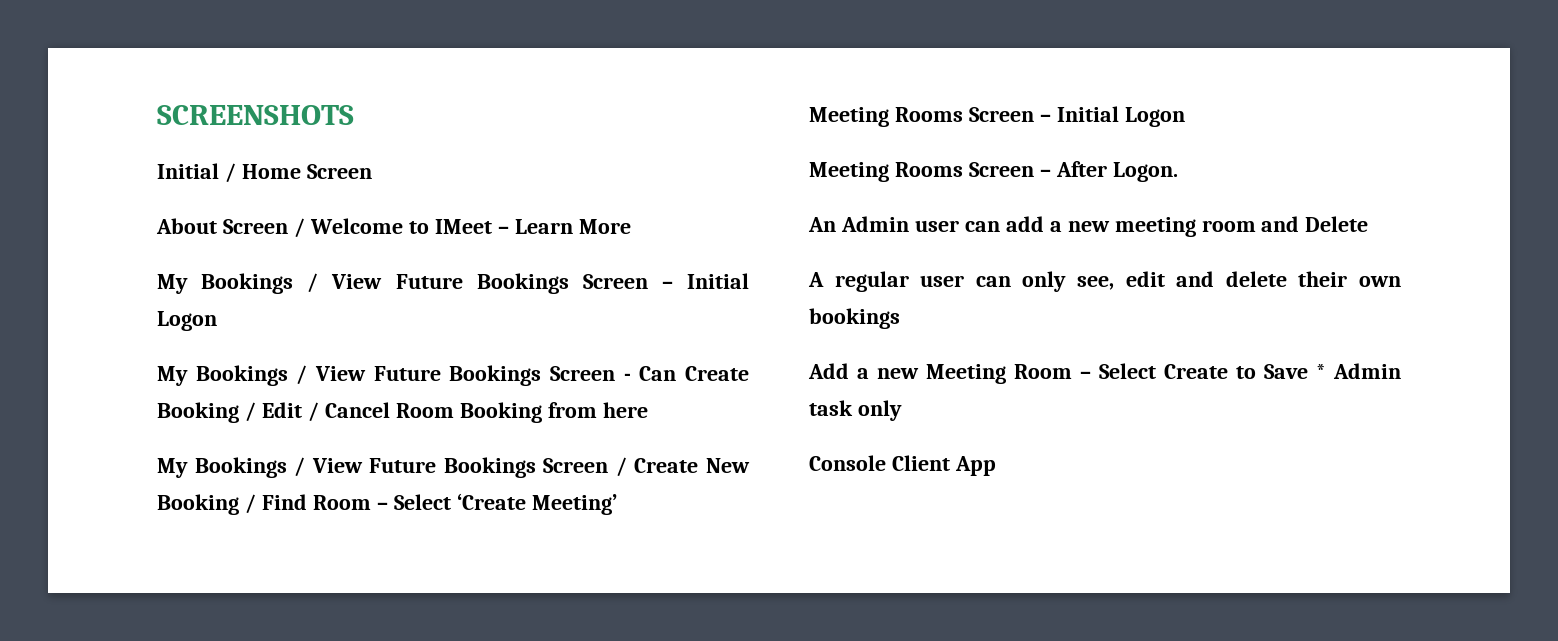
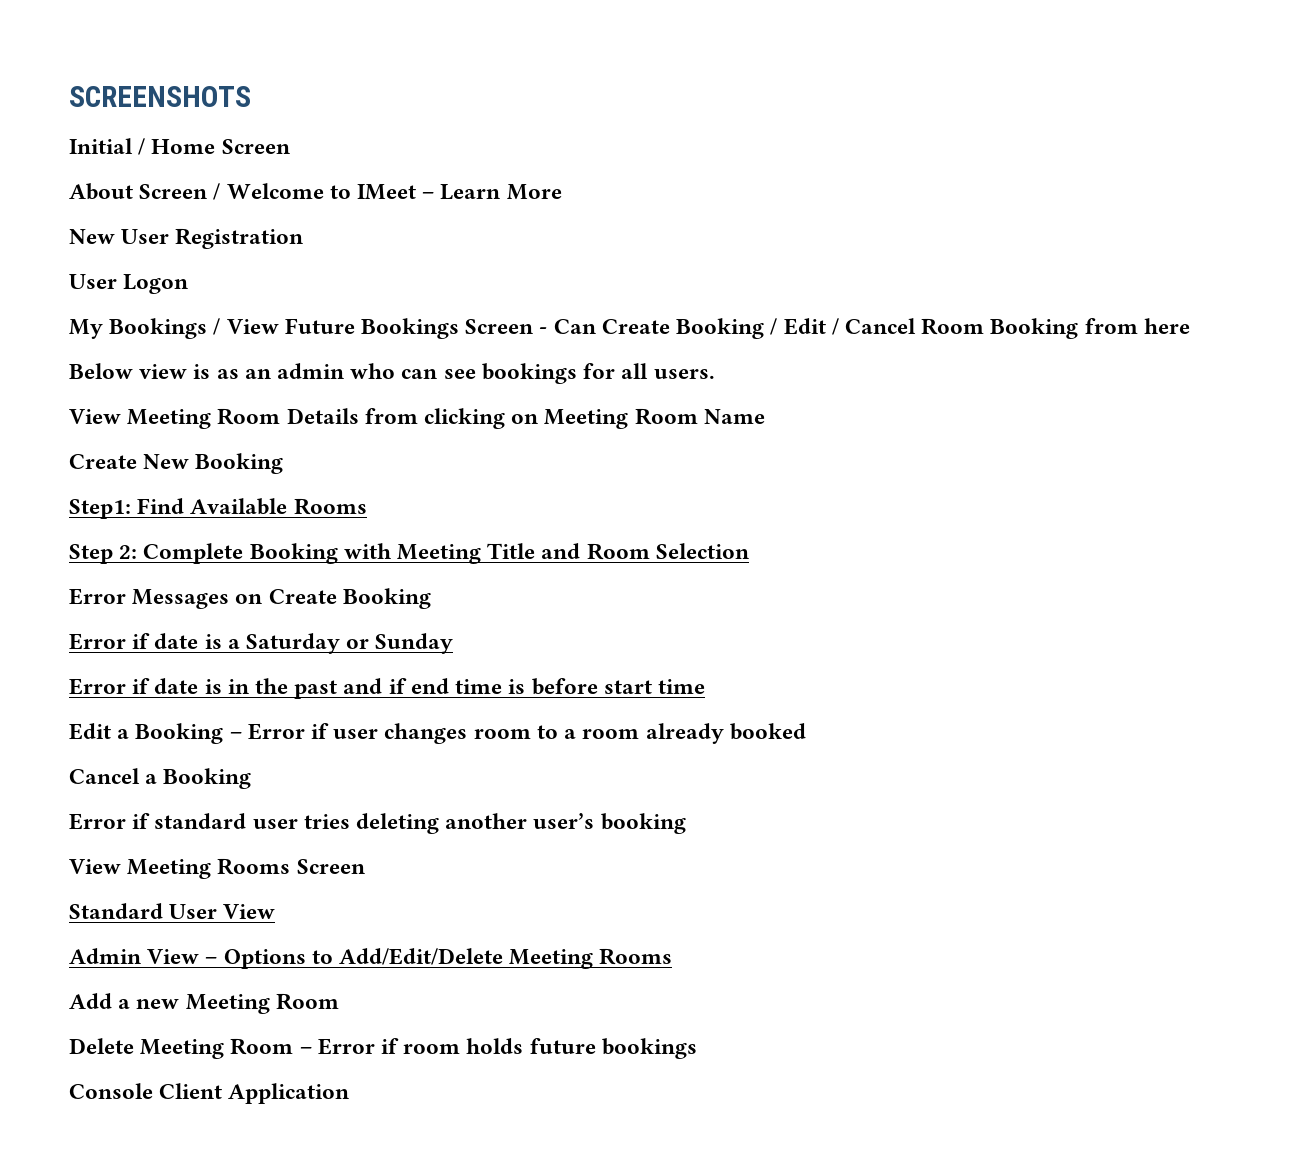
- My Bookings / View Future Bookings Screen – Initial Logon
+ New User Registration
+ User Logon
- My Bookings / View Future Bookings Screen / Create New Booking / Find Room – Select ‘Create Meeting’
- Meeting Rooms Screen – Initial Logon
- Meeting Rooms Screen – After Logon.
- An Admin user can add a new meeting room and Delete
- A regular user can only see, edit and delete their own bookings
+ Below view is as an admin who can see bookings for all users.
+ View Meeting Room Details from clicking on Meeting Room Name
+ Create New Booking
+ Step1: Find Available Rooms
+ Step 2: Complete Booking with Meeting Title and Room Selection
+ Error Messages on Create Booking
+ Error if date is a Saturday or Sunday
+ Error if date is in the past and if end time is before start time
+ Edit a Booking – Error if user changes room to a room already booked
+ Cancel a Booking
+ Error if standard user tries deleting another user’s booking
+ View Meeting Rooms Screen
+ Standard User View
+ Admin View – Options to Add/Edit/Delete Meeting Rooms
- Add a new Meeting Room – Select Create to Save * Admin task only
+ Add a new Meeting Room
+ Delete Meeting Room – Error if room holds future bookings
- Console Client App
+ Console Client Application

